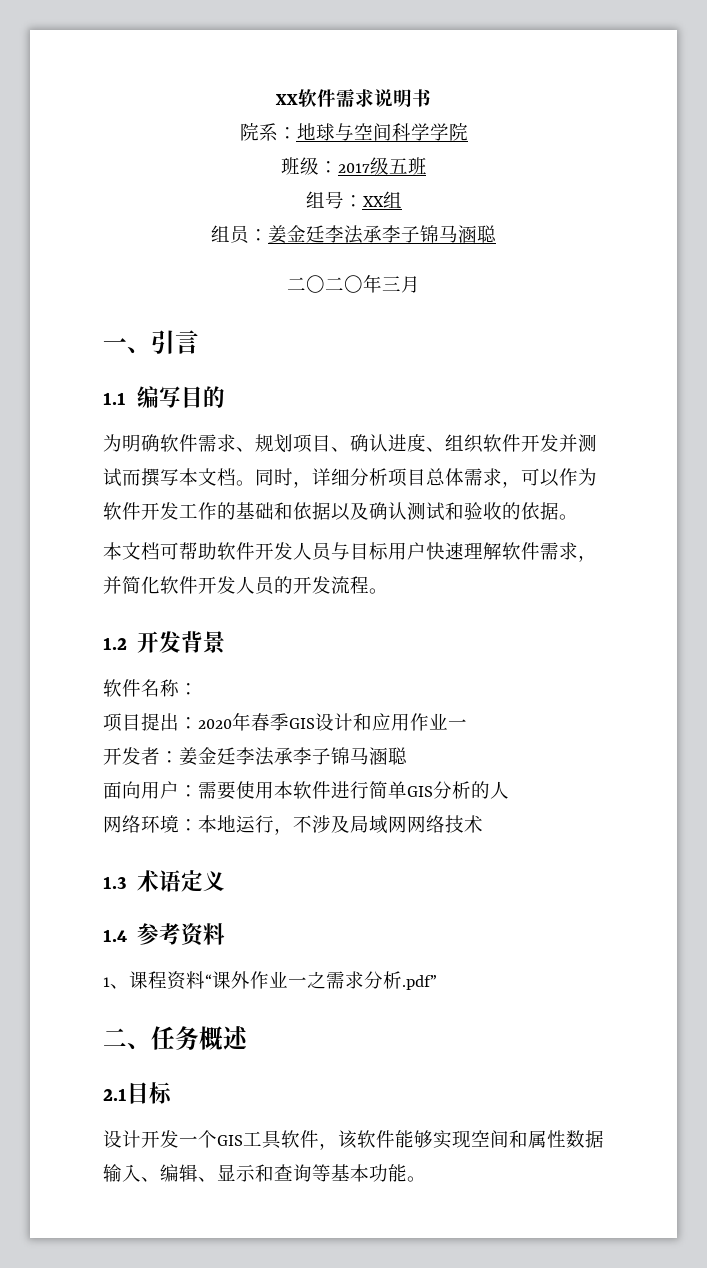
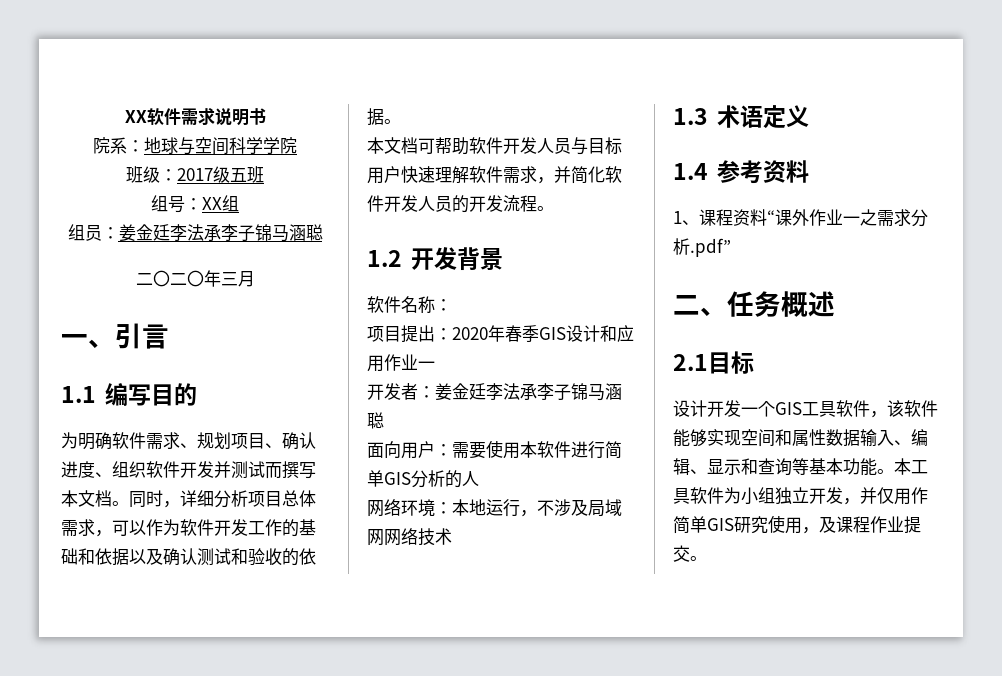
+ 本工具软件为小组独立开发，并仅用作简单GIS研究使用，及课程作业提交。

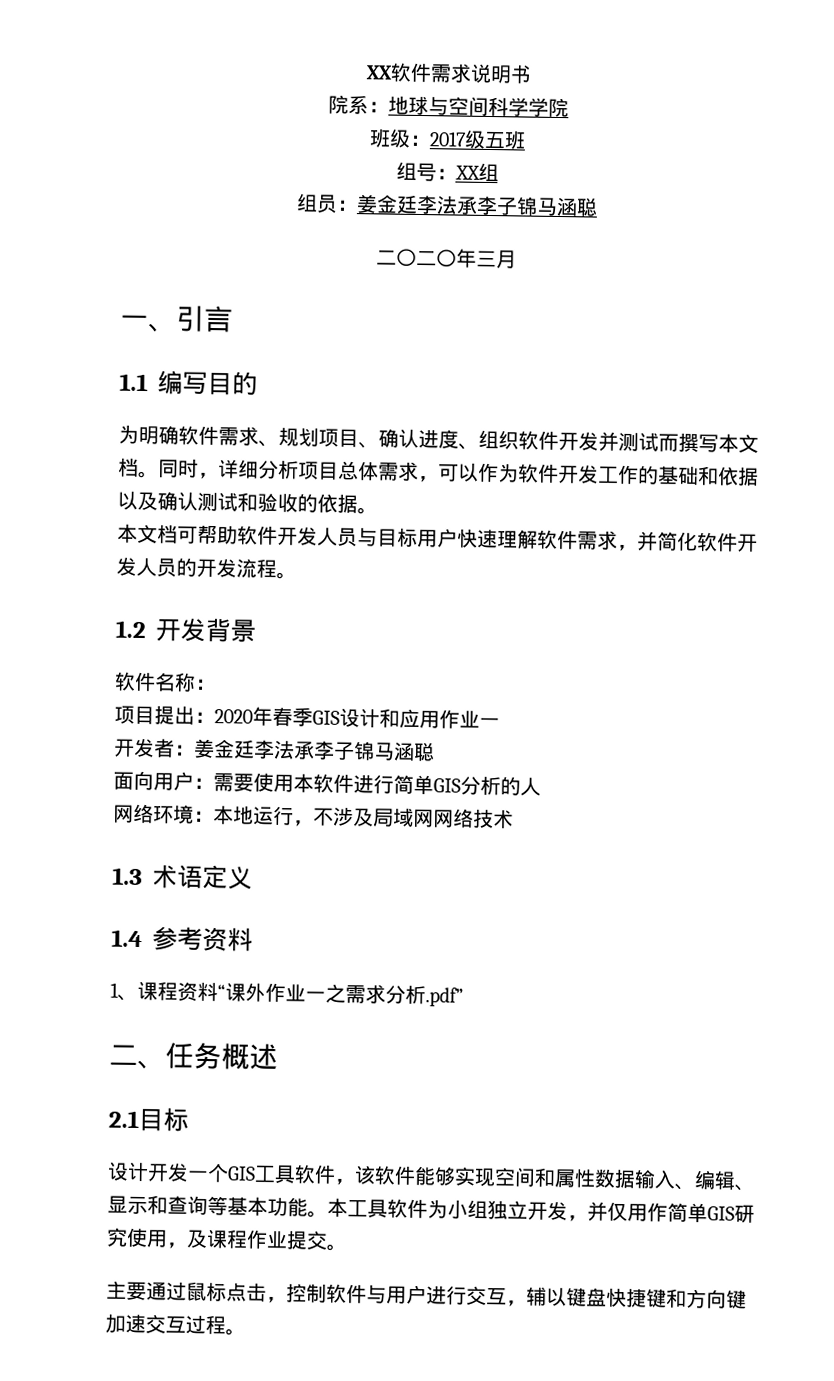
+ 主要通过鼠标点击，控制软件与用户进行交互，辅以键盘快捷键和方向键加速交互过程。

